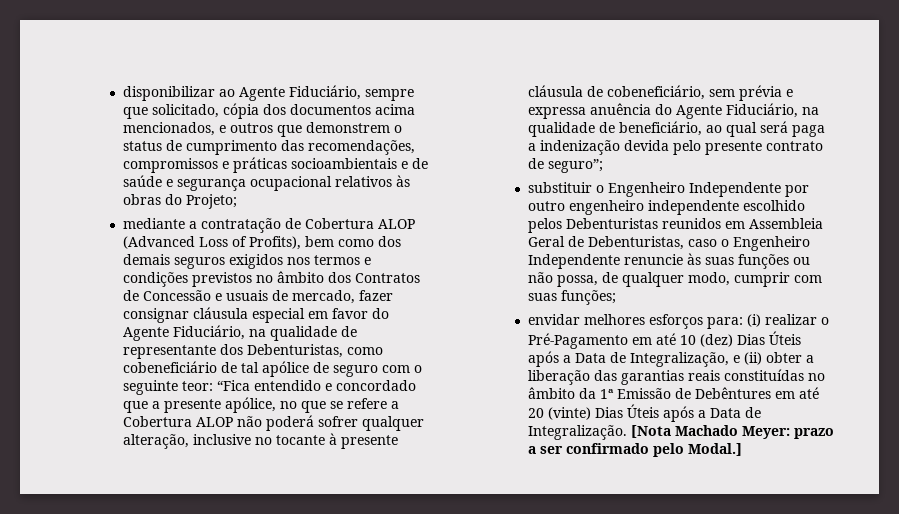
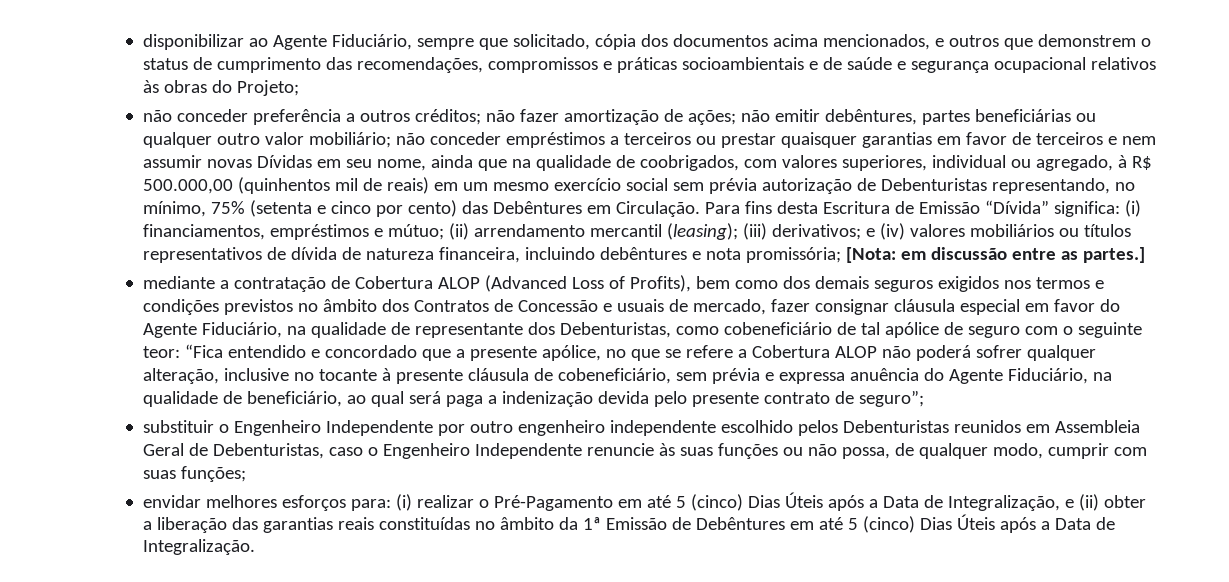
+ não conceder preferência a outros créditos; não fazer amortização de ações; não emitir debêntures, partes beneficiárias ou qualquer outro valor mobiliário; não conceder empréstimos a terceiros ou prestar quaisquer garantias em favor de terceiros e nem assumir novas Dívidas em seu nome, ainda que na qualidade de coobrigados, com valores superiores, individual ou agregado, à R$ 500.000,00 (quinhentos mil de reais) em um mesmo exercício social sem prévia autorização de Debenturistas representando, no mínimo, 75% (setenta e cinco por cento) das Debêntures em Circulação. Para fins desta Escritura de Emissão “Dívida” significa: (i) financiamentos, empréstimos e mútuo; (ii) arrendamento mercantil (leasing); (iii) derivativos; e (iv) valores mobiliários ou títulos representativos de dívida de natureza financeira, incluindo debêntures e nota promissória; [Nota: em discussão entre as partes.]
- envidar melhores esforços para: (i) realizar o Pré-Pagamento em até 10 (dez) Dias Úteis após a Data de Integralização, e (ii) obter a liberação das garantias reais constituídas no âmbito da 1ª Emissão de Debêntures em até 20 (vinte) Dias Úteis após a Data de Integralização. [Nota Machado Meyer: prazo a ser confirmado pelo Modal.]
+ envidar melhores esforços para: (i) realizar o Pré-Pagamento em até 5 (cinco) Dias Úteis após a Data de Integralização, e (ii) obter a liberação das garantias reais constituídas no âmbito da 1ª Emissão de Debêntures em até 5 (cinco) Dias Úteis após a Data de Integralização.

